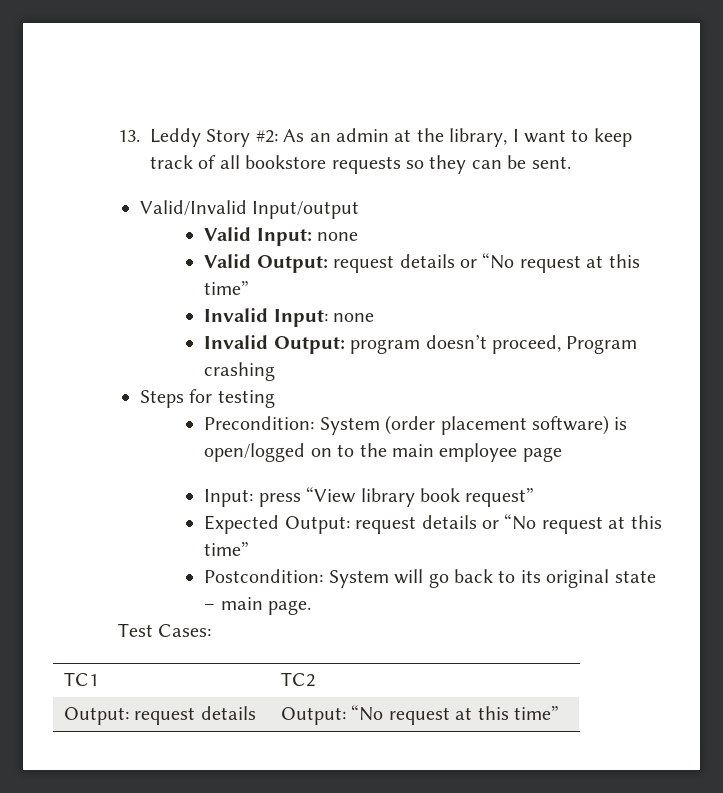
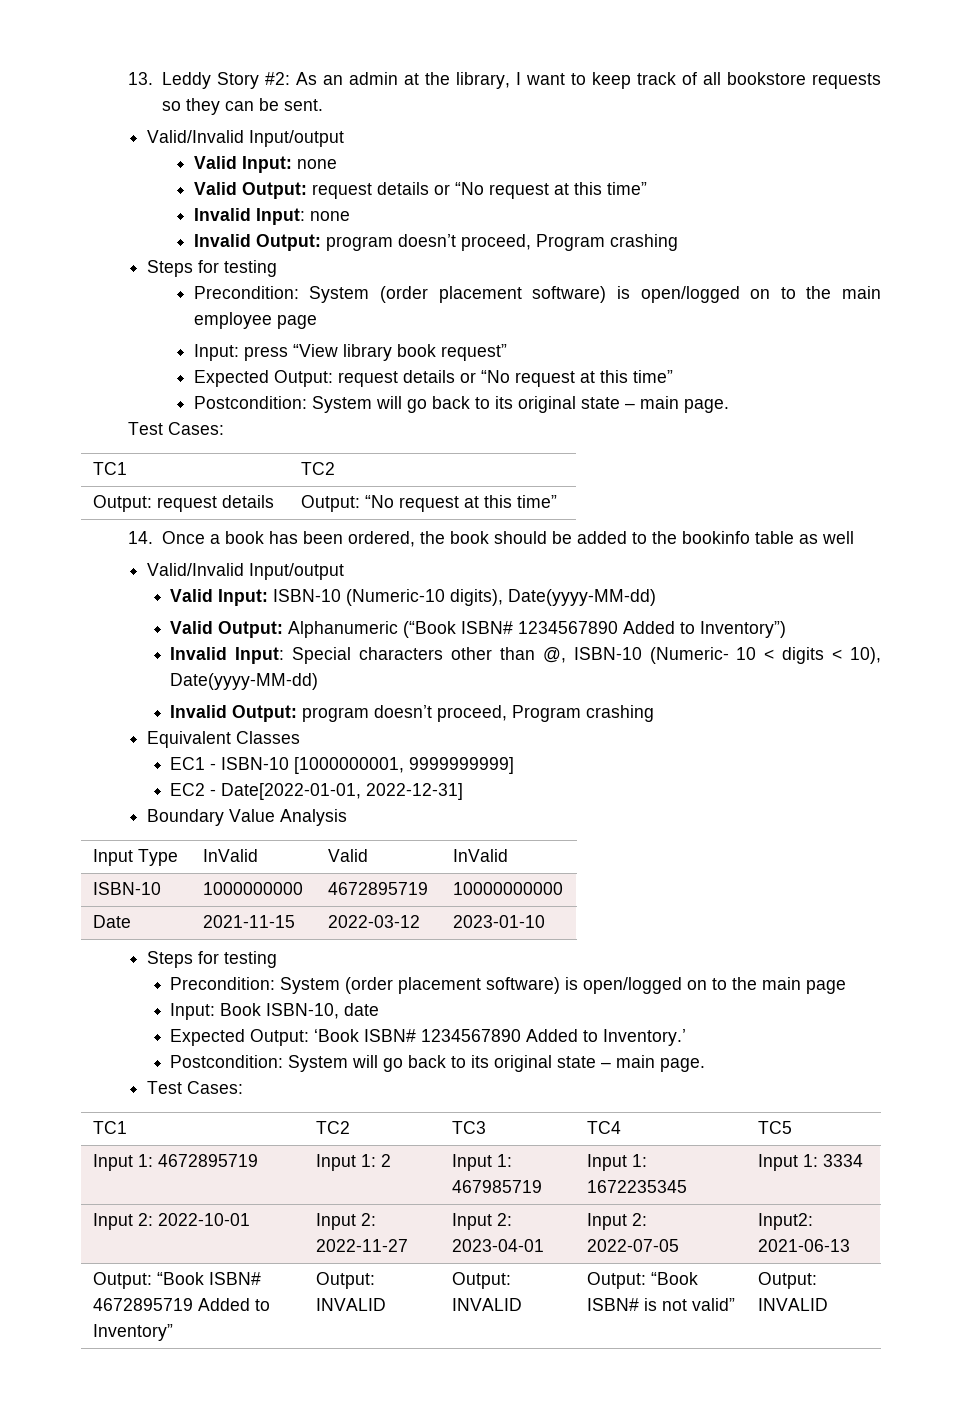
+ 14. Once a book has been ordered, the book should be added to the bookinfo table as well
+ Valid/Invalid Input/output
+ Valid Input: ISBN-10 (Numeric-10 digits), Date(yyyy-MM-dd)
+ Valid Output: Alphanumeric (“Book ISBN# 1234567890 Added to Inventory”)
+ Invalid Input: Special characters other than @, ISBN-10 (Numeric- 10 < digits < 10), Date(yyyy-MM-dd)
+ Invalid Output: program doesn’t proceed, Program crashing
+ Equivalent Classes
+ EC1 - ISBN-10 [1000000001, 9999999999]
+ EC2 - Date[2022-01-01, 2022-12-31]
+ Boundary Value Analysis
+ Input Type | InValid | Valid | InValid
+ ISBN-10 | 1000000000 | 4672895719 | 10000000000
+ Date | 2021-11-15 | 2022-03-12 | 2023-01-10
+ Steps for testing
+ Precondition: System (order placement software) is open/logged on to the main page
+ Input: Book ISBN-10, date
+ Expected Output: ‘Book ISBN# 1234567890 Added to Inventory.’
+ Postcondition: System will go back to its original state – main page.
+ Test Cases:
+ TC1 | TC2 | TC3 | TC4 | TC5
+ Input 1: 4672895719 | Input 1: 2 | Input 1: 467985719 | Input 1: 1672235345 | Input 1: 3334
+ Input 2: 2022-10-01 | Input 2: 2022-11-27 | Input 2: 2023-04-01 | Input 2: 2022-07-05 | Input2: 2021-06-13
+ Output: “Book ISBN# 4672895719 Added to Inventory” | Output: INVALID | Output: INVALID | Output: “Book ISBN# is not valid” | Output: INVALID

